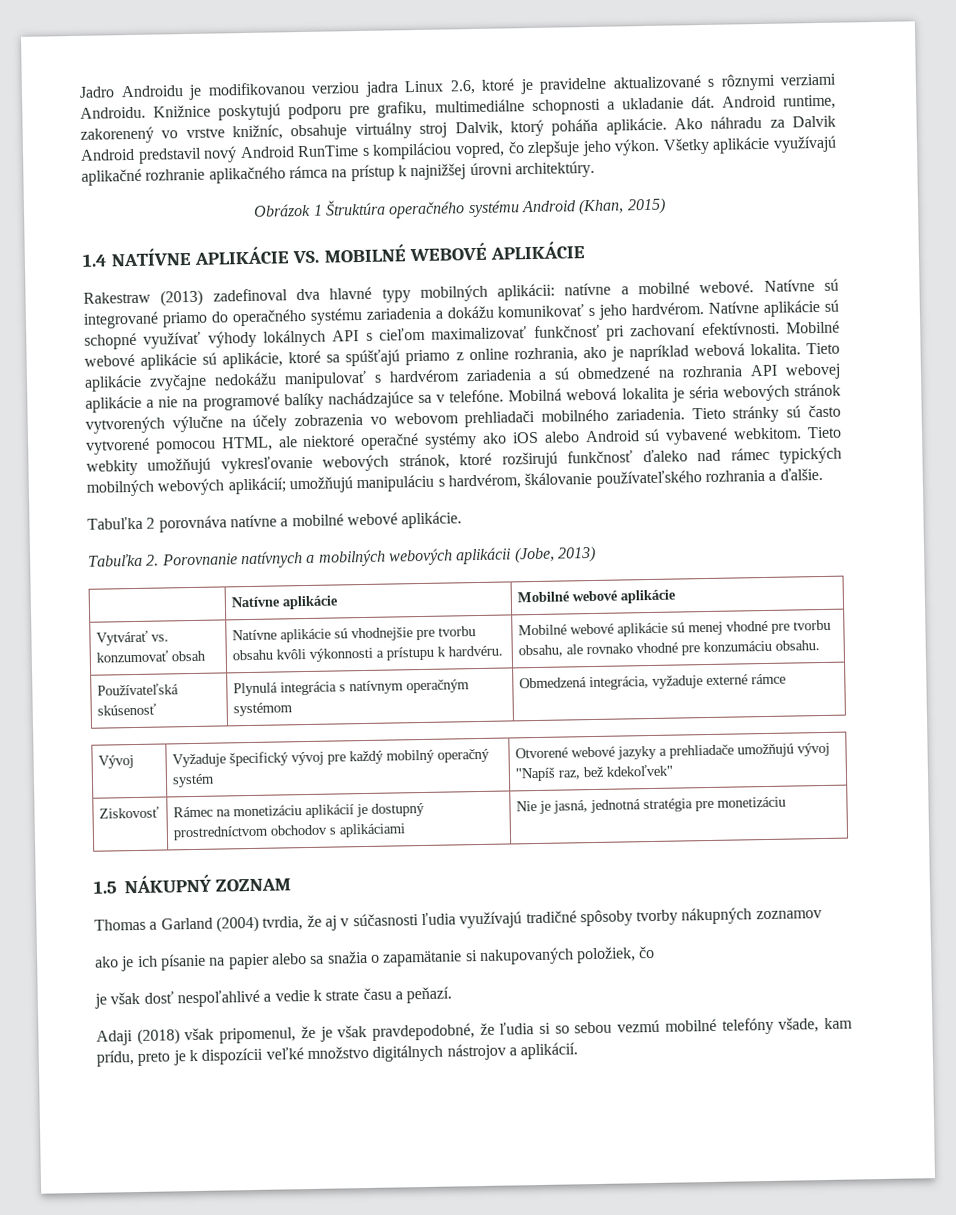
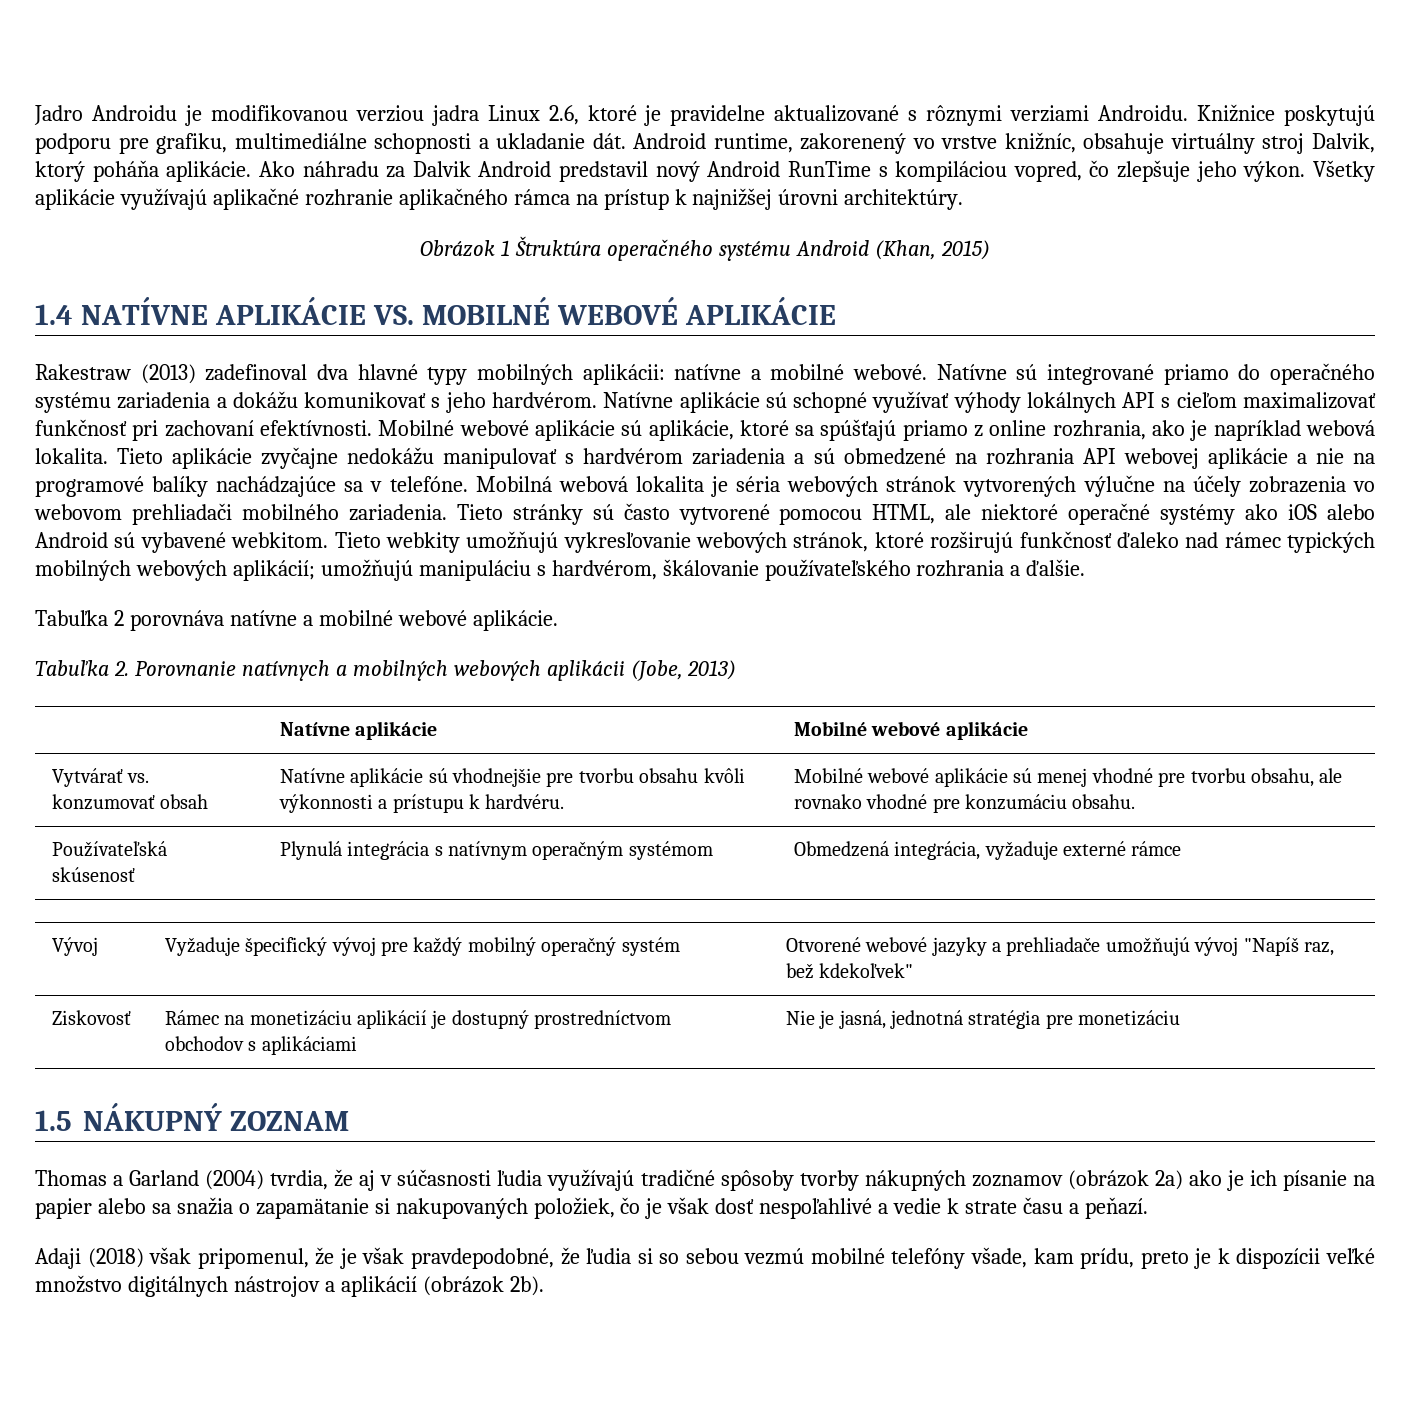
- Thomas a Garland (2004) tvrdia, že aj v súčasnosti ľudia využívajú tradičné spôsoby tvorby nákupných zoznamov
- ako je ich písanie na papier alebo sa snažia o zapamätanie si nakupovaných položiek, čo
- je však dosť nespoľahlivé a vedie k strate času a peňazí.
+ Thomas a Garland (2004) tvrdia, že aj v súčasnosti ľudia využívajú tradičné spôsoby tvorby nákupných zoznamov (obrázok 2a) ako je ich písanie na papier alebo sa snažia o zapamätanie si nakupovaných položiek, čo je však dosť nespoľahlivé a vedie k strate času a peňazí.
- Adaji (2018) však pripomenul, že je však pravdepodobné, že ľudia si so sebou vezmú mobilné telefóny všade, kam prídu, preto je k dispozícii veľké množstvo digitálnych nástrojov a aplikácií.
+ Adaji (2018) však pripomenul, že je však pravdepodobné, že ľudia si so sebou vezmú mobilné telefóny všade, kam prídu, preto je k dispozícii veľké množstvo digitálnych nástrojov a aplikácií (obrázok 2b).

